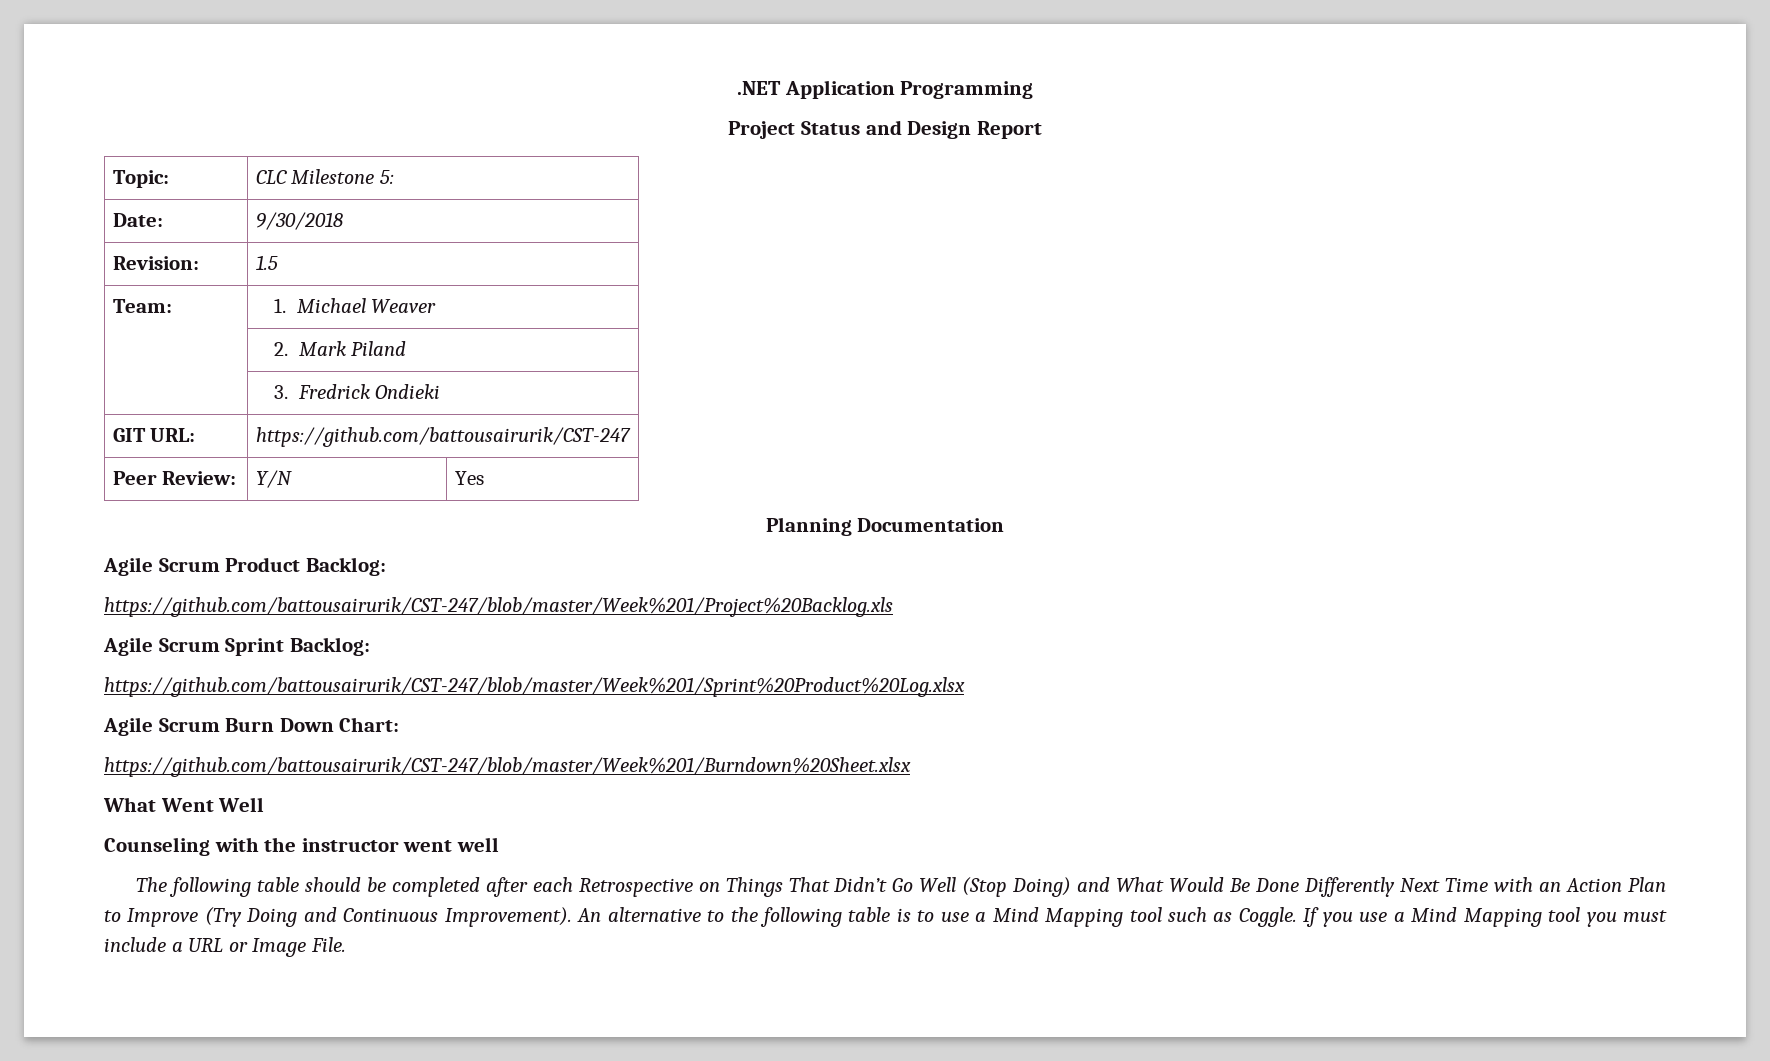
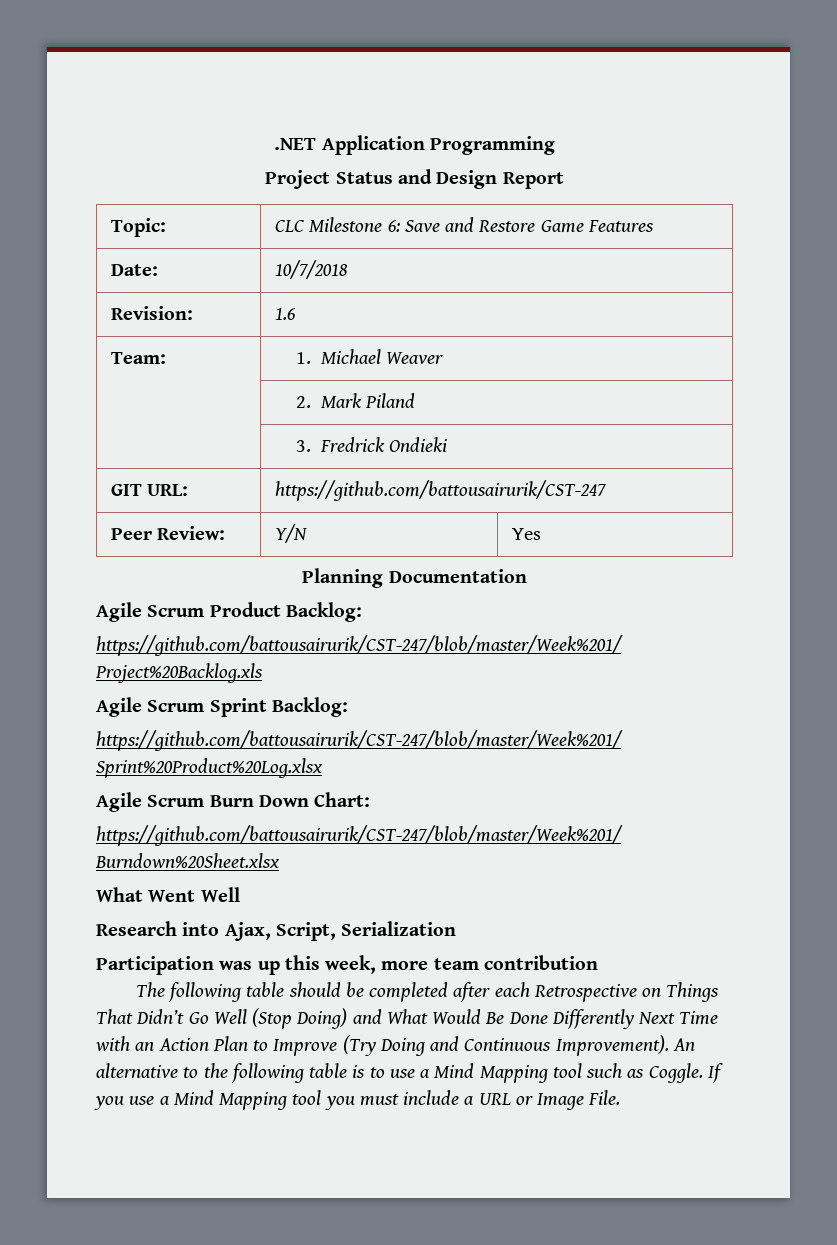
- Topic: | CLC Milestone 5:
+ Topic: | CLC Milestone 6: Save and Restore Game Features
- Date: | 9/30/2018
+ Date: | 10/7/2018
- Revision: | 1.5
+ Revision: | 1.6
- Counseling with the instructor went well
+ Research into Ajax, Script, Serialization
+ Participation was up this week, more team contribution

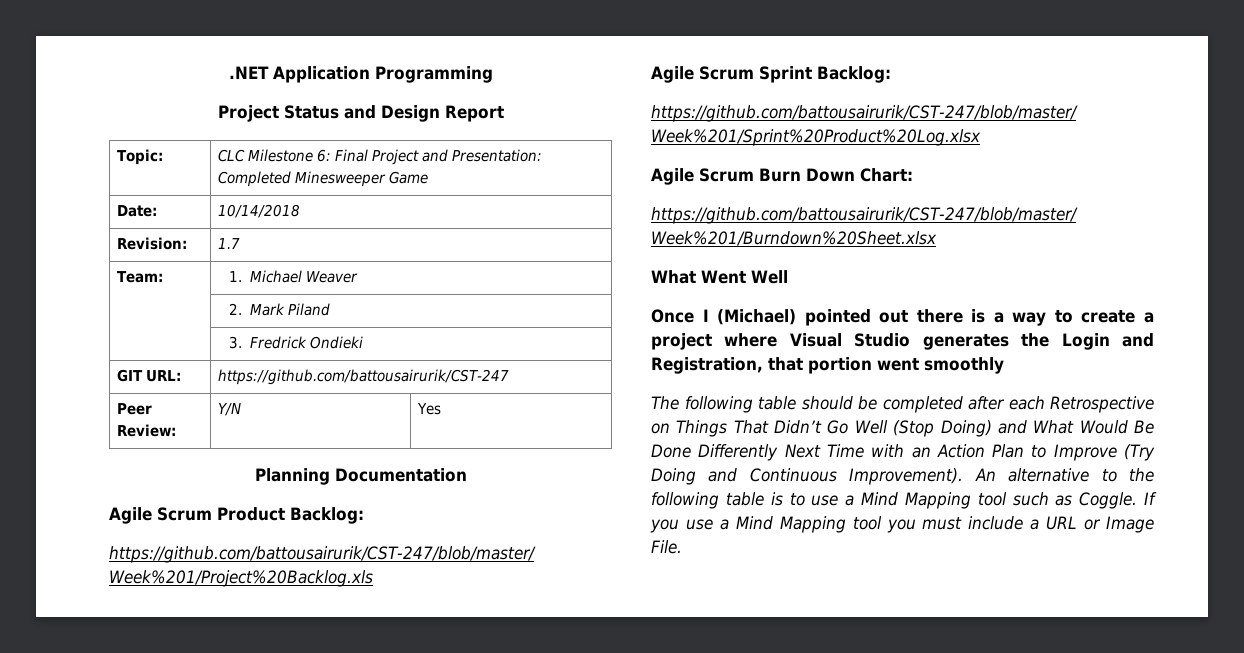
- Topic: | CLC Milestone 6: Save and Restore Game Features
+ Topic: | CLC Milestone 6: Final Project and Presentation: Completed Minesweeper Game
- Date: | 10/7/2018
+ Date: | 10/14/2018
- Revision: | 1.6
+ Revision: | 1.7
- Research into Ajax, Script, Serialization
- Participation was up this week, more team contribution
+ Once I (Michael) pointed out there is a way to create a project where Visual Studio generates the Login and Registration, that portion went smoothly

